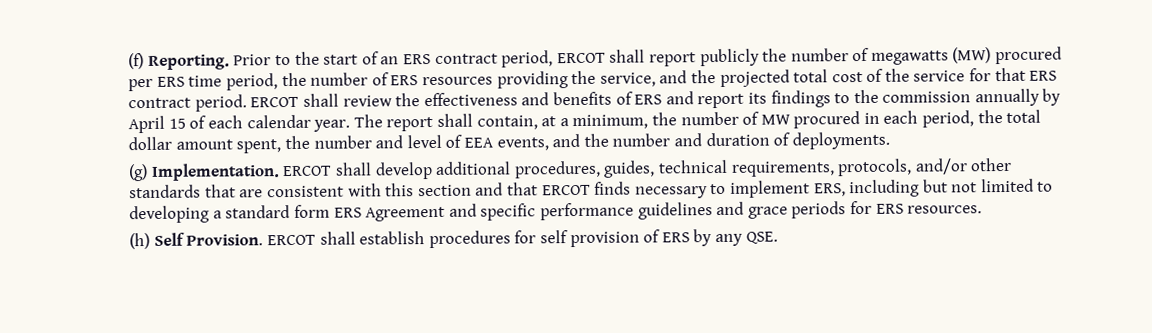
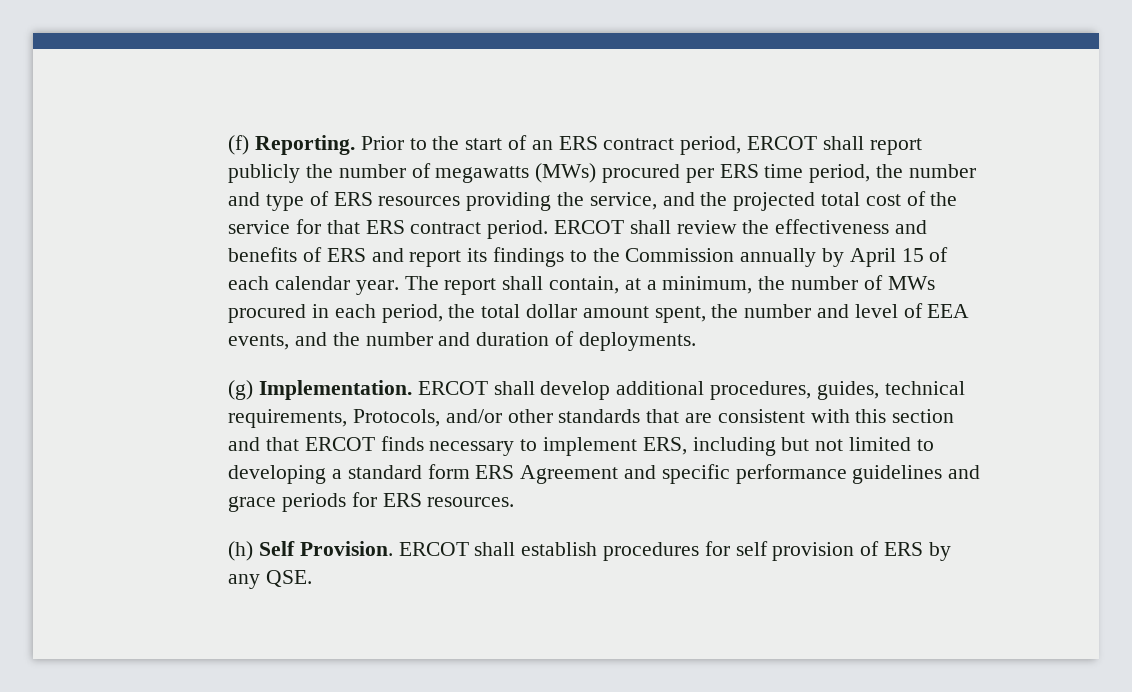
- Prior to the start of an ERS contract period, ERCOT shall report publicly the number of megawatts (MW) procured per ERS time period, the number of ERS resources providing the service, and the projected total cost of the service for that ERS contract period.
+ Prior to the start of an ERS contract period, ERCOT shall report publicly the number of megawatts (MWs) procured per ERS time period, the number and type of ERS resources providing the service, and the projected total cost of the service for that ERS contract period.
- ERCOT shall review the effectiveness and benefits of ERS and report its findings to the commission annually by April 15 of each calendar year.
+ ERCOT shall review the effectiveness and benefits of ERS and report its findings to the Commission annually by April 15 of each calendar year.
- The report shall contain, at a minimum, the number of MW procured in each period, the total dollar amount spent, the number and level of EEA events, and the number and duration of deployments.
+ The report shall contain, at a minimum, the number of MWs procured in each period, the total dollar amount spent, the number and level of EEA events, and the number and duration of deployments.
- ERCOT shall develop additional procedures, guides, technical requirements, protocols, and/or other standards that are consistent with this section and that ERCOT finds necessary to implement ERS, including but not limited to developing a standard form ERS Agreement and specific performance guidelines and grace periods for ERS resources.
+ ERCOT shall develop additional procedures, guides, technical requirements, Protocols, and/or other standards that are consistent with this section and that ERCOT finds necessary to implement ERS, including but not limited to developing a standard form ERS Agreement and specific performance guidelines and grace periods for ERS resources.

